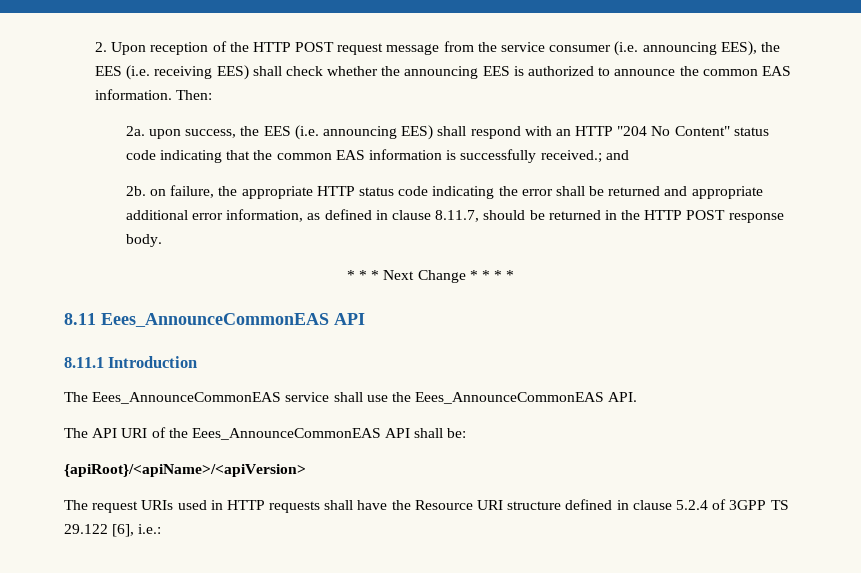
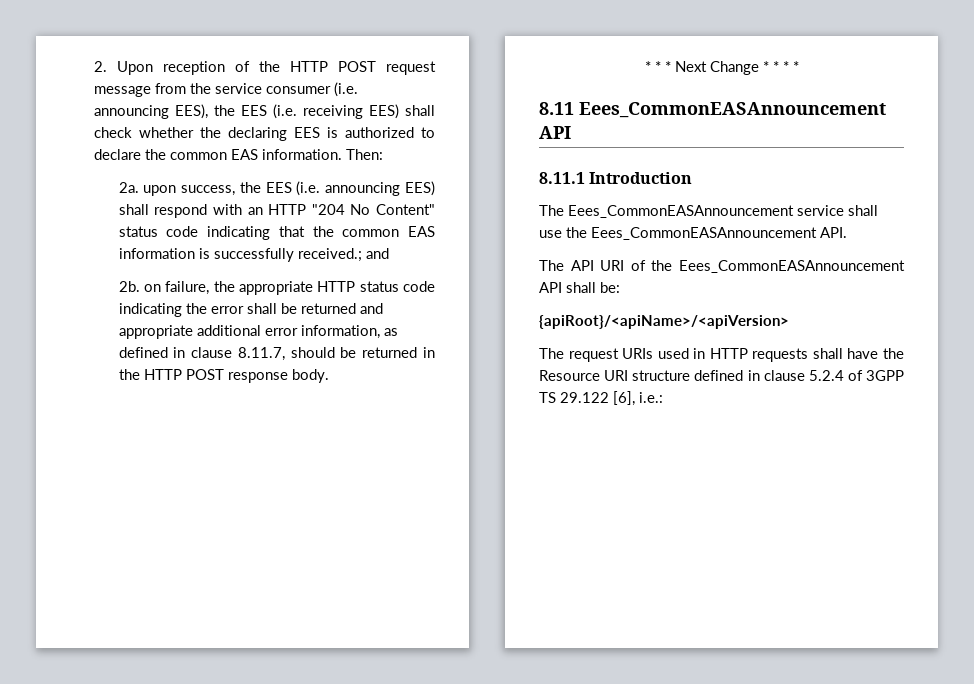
- 2. Upon reception of the HTTP POST request message from the service consumer (i.e. announcing EES), the EES (i.e. receiving EES) shall check whether the announcing EES is authorized to announce the common EAS information.
+ 2. Upon reception of the HTTP POST request message from the service consumer (i.e. announcing EES), the EES (i.e. receiving EES) shall check whether the declaring EES is authorized to declare the common EAS information.
- 8.11 Eees_AnnounceCommonEAS API
+ 8.11 Eees_CommonEASAnnouncement API
- The Eees_AnnounceCommonEAS service shall use the Eees_AnnounceCommonEAS API.
+ The Eees_CommonEASAnnouncement service shall use the Eees_CommonEASAnnouncement API.
- The API URI of the Eees_AnnounceCommonEAS API shall be:
+ The API URI of the Eees_CommonEASAnnouncement API shall be:

